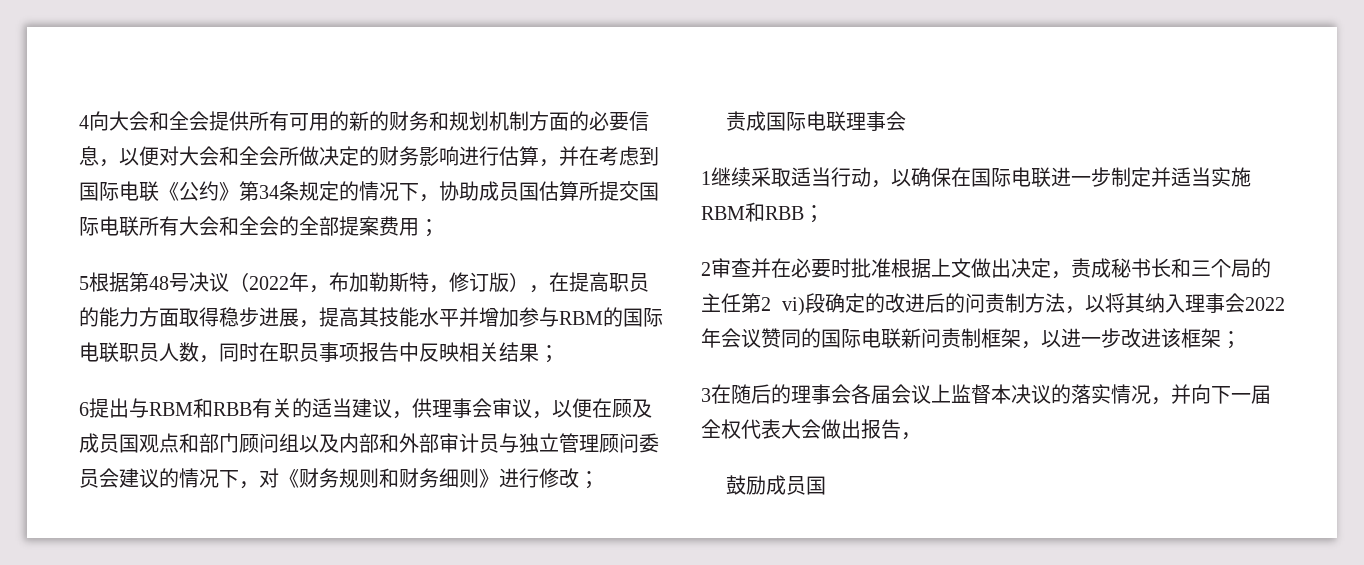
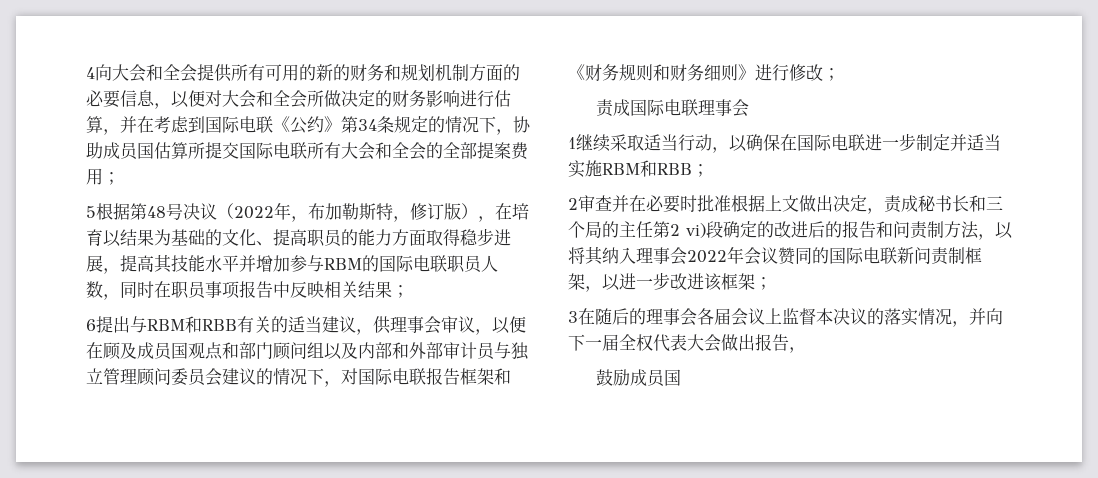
- 5根据第48号决议（2022年，布加勒斯特，修订版），在提高职员的能力方面取得稳步进展，提高其技能水平并增加参与RBM的国际电联职员人数，同时在职员事项报告中反映相关结果；
+ 5根据第48号决议（2022年，布加勒斯特，修订版），在培育以结果为基础的文化、提高职员的能力方面取得稳步进展，提高其技能水平并增加参与RBM的国际电联职员人数，同时在职员事项报告中反映相关结果；
- 6提出与RBM和RBB有关的适当建议，供理事会审议，以便在顾及成员国观点和部门顾问组以及内部和外部审计员与独立管理顾问委员会建议的情况下，对《财务规则和财务细则》进行修改；
+ 6提出与RBM和RBB有关的适当建议，供理事会审议，以便在顾及成员国观点和部门顾问组以及内部和外部审计员与独立管理顾问委员会建议的情况下，对国际电联报告框架和《财务规则和财务细则》进行修改；
- 2审查并在必要时批准根据上文做出决定，责成秘书长和三个局的主任第2 vi)段确定的改进后的问责制方法，以将其纳入理事会2022年会议赞同的国际电联新问责制框架，以进一步改进该框架；
+ 2审查并在必要时批准根据上文做出决定，责成秘书长和三个局的主任第2 vi)段确定的改进后的报告和问责制方法，以将其纳入理事会2022年会议赞同的国际电联新问责制框架，以进一步改进该框架；

